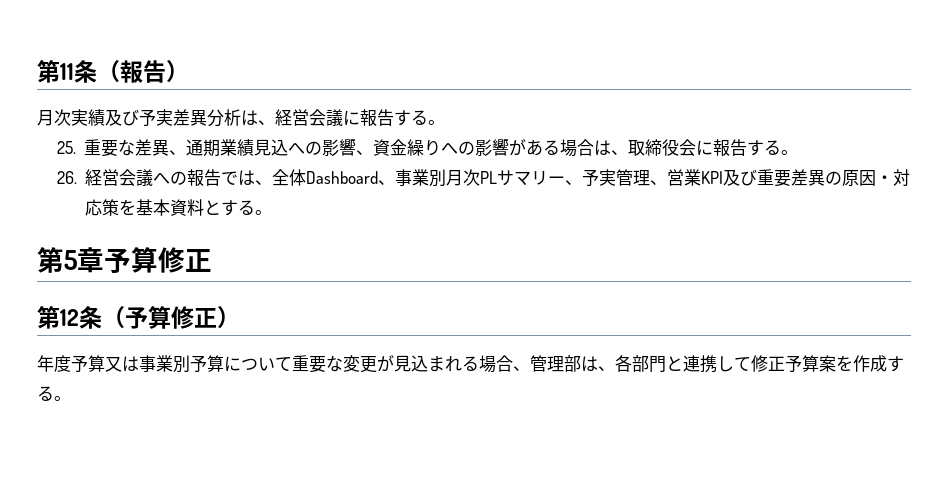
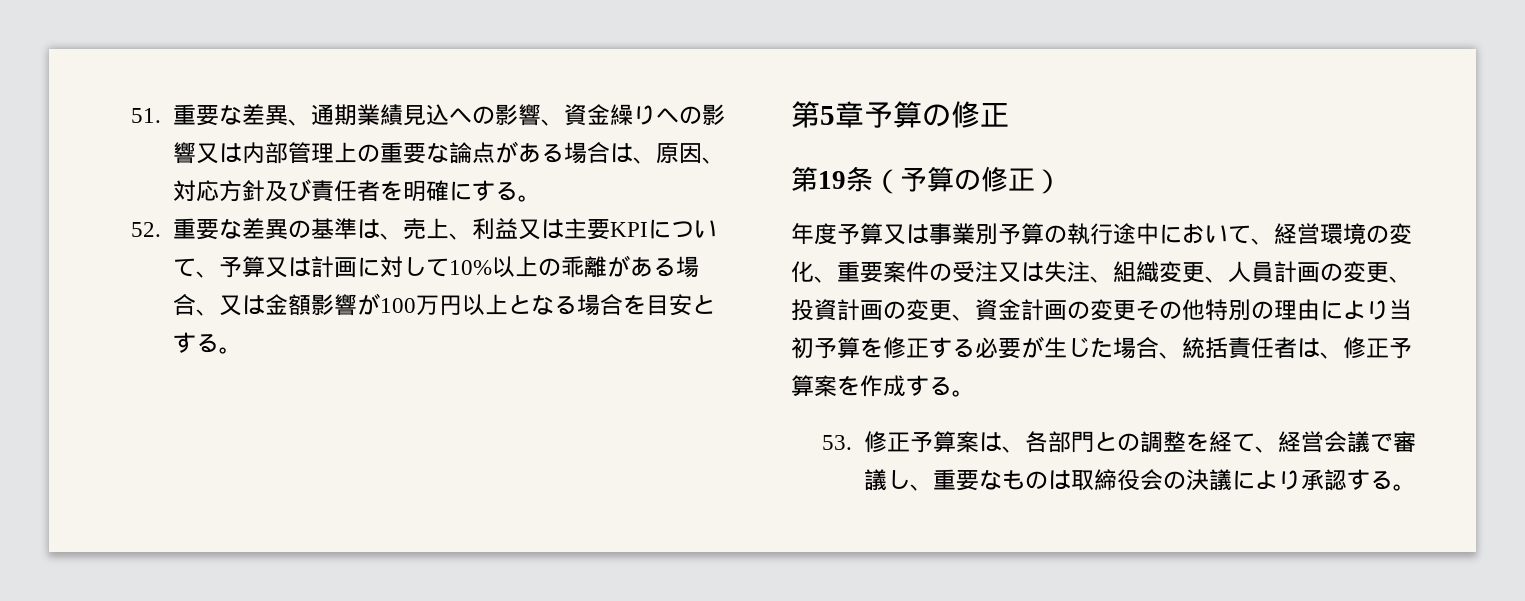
- 第11条（報告）
- 月次実績及び予実差異分析は、経営会議に報告する。
- 25.重要な差異、通期業績見込への影響、資金繰りへの影響がある場合は、取締役会に報告する。
- 26.経営会議への報告では、全体Dashboard、事業別月次PLサマリー、予実管理、営業KPI及び重要差異の原因・対応策を基本資料とする。
+ 51.重要な差異、通期業績見込への影響、資金繰りへの影響又は内部管理上の重要な論点がある場合は、原因、対応方針及び責任者を明確にする。
+ 52.重要な差異の基準は、売上、利益又は主要KPIについて、予算又は計画に対して10%以上の乖離がある場合、又は金額影響が100万円以上となる場合を目安とする。
- 第5章予算修正
+ 第5章予算の修正
- 第12条（予算修正）
+ 第19条（予算の修正）
- 年度予算又は事業別予算について重要な変更が見込まれる場合、管理部は、各部門と連携して修正予算案を作成する。
+ 年度予算又は事業別予算の執行途中において、経営環境の変化、重要案件の受注又は失注、組織変更、人員計画の変更、投資計画の変更、資金計画の変更その他特別の理由により当初予算を修正する必要が生じた場合、統括責任者は、修正予算案を作成する。
+ 53.修正予算案は、各部門との調整を経て、経営会議で審議し、重要なものは取締役会の決議により承認する。

